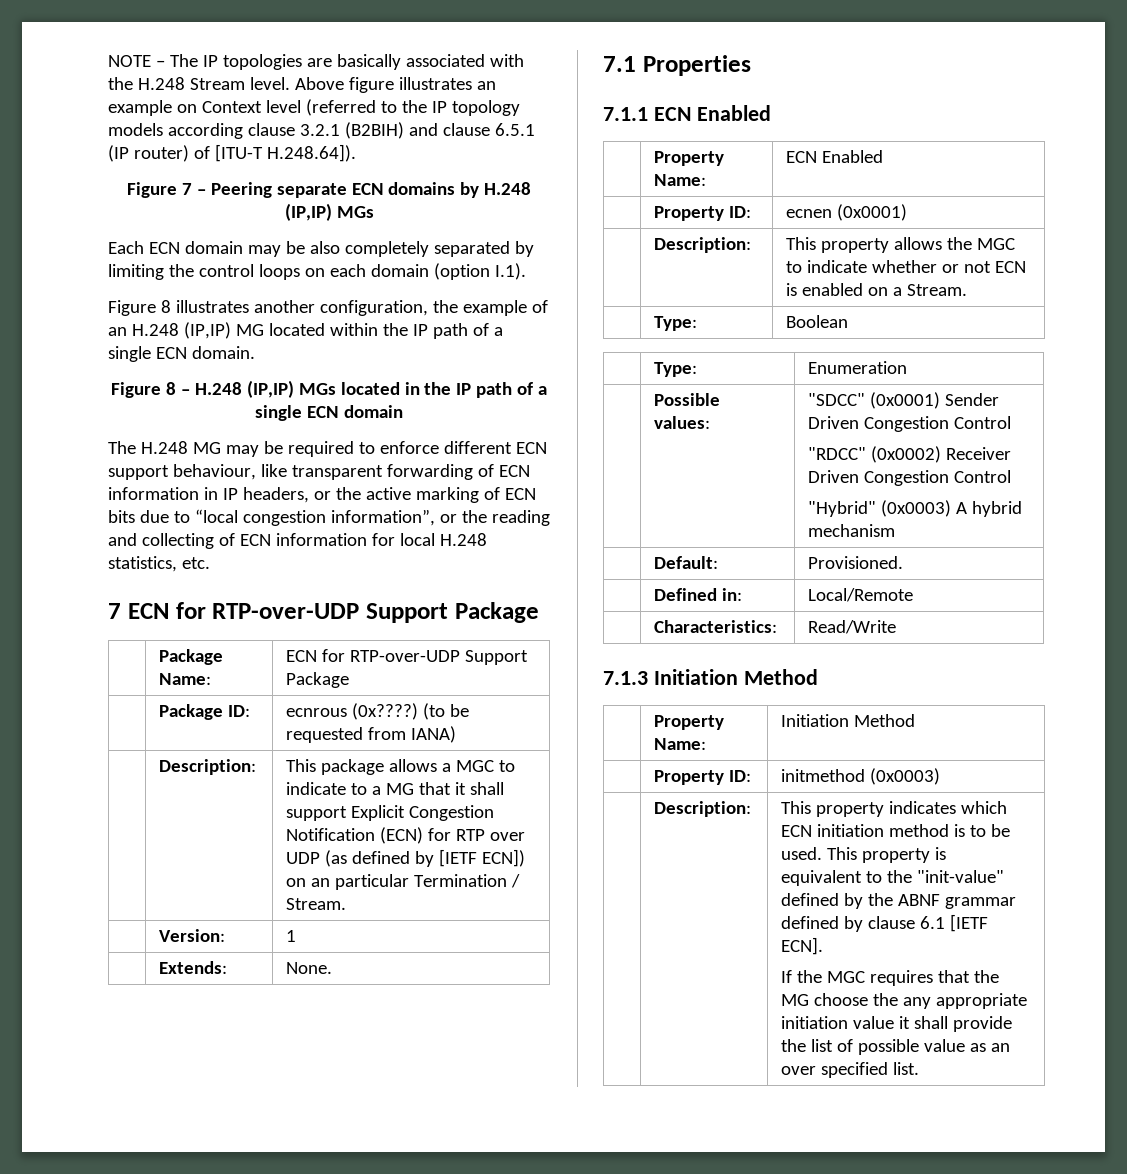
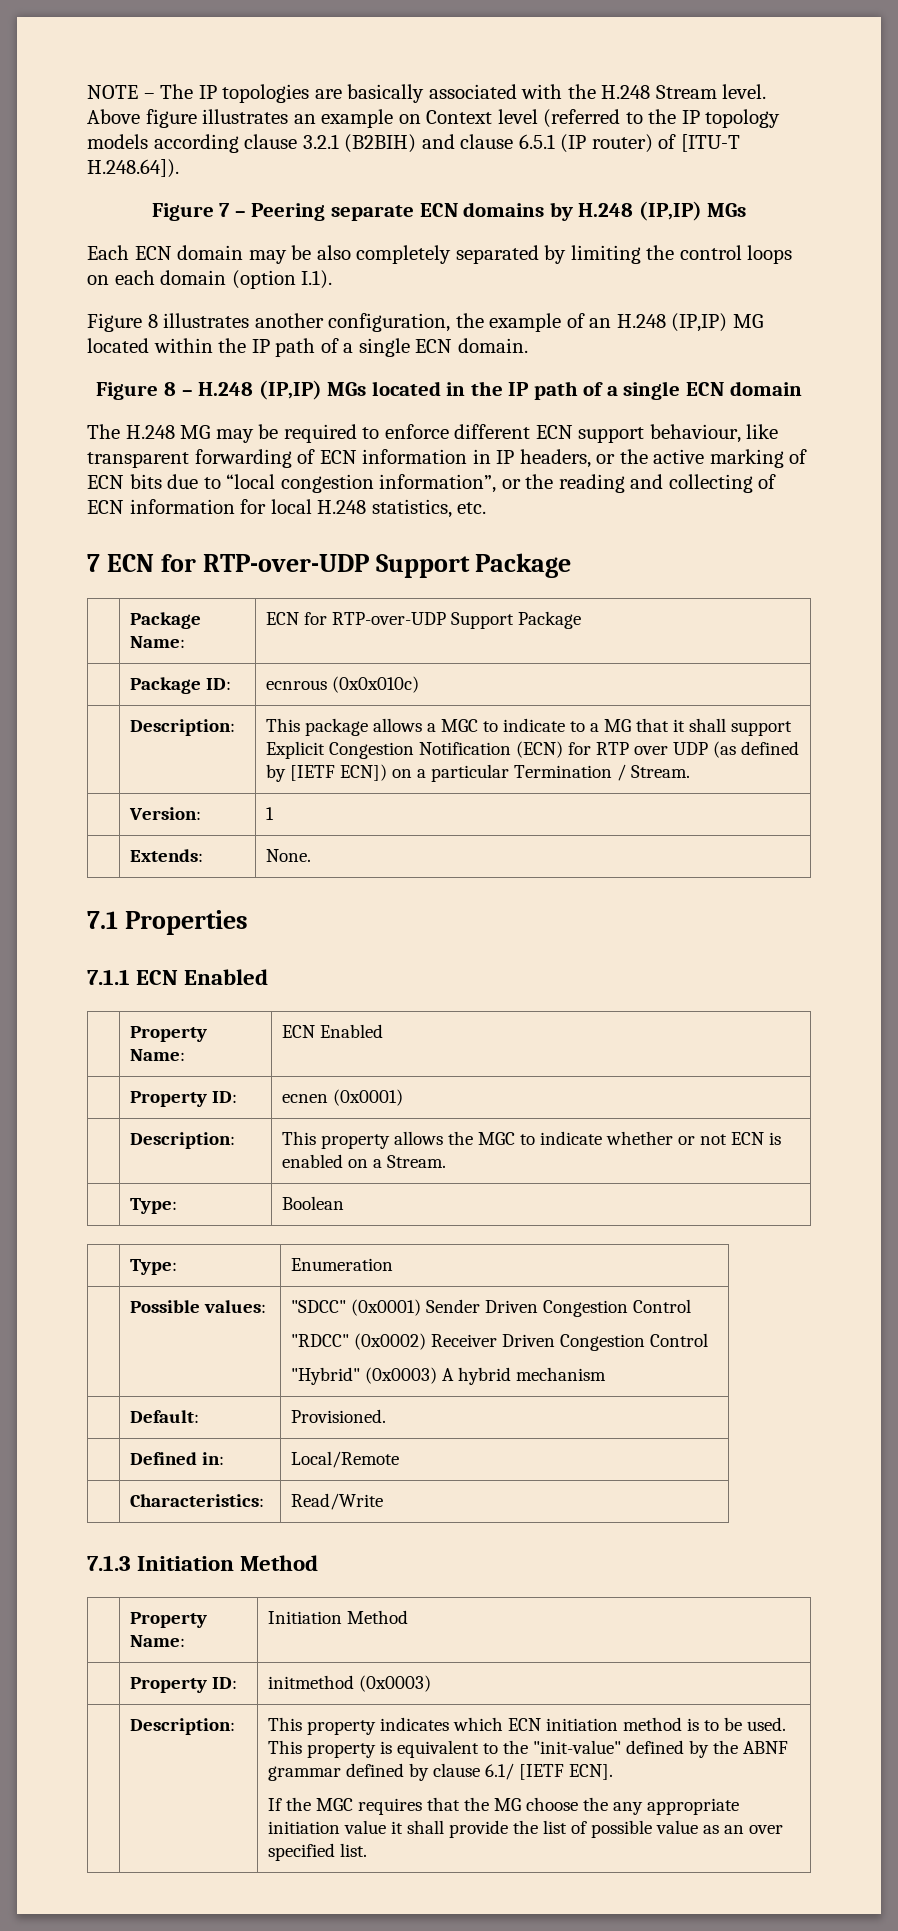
- | Package ID: | ecnrous (0x????) (to be requested from IANA)
+ | Package ID: | ecnrous (0x0x010c)
- | Description: | This package allows a MGC to indicate to a MG that it shall support Explicit Congestion Notification (ECN) for RTP over UDP (as defined by [IETF ECN]) on an particular Termination / Stream.
+ | Description: | This package allows a MGC to indicate to a MG that it shall support Explicit Congestion Notification (ECN) for RTP over UDP (as defined by [IETF ECN]) on a particular Termination / Stream.
- This property is equivalent to the "init-value" defined by the ABNF grammar defined by clause 6.1 [IETF ECN].
+ This property is equivalent to the "init-value" defined by the ABNF grammar defined by clause 6.1/ [IETF ECN].

